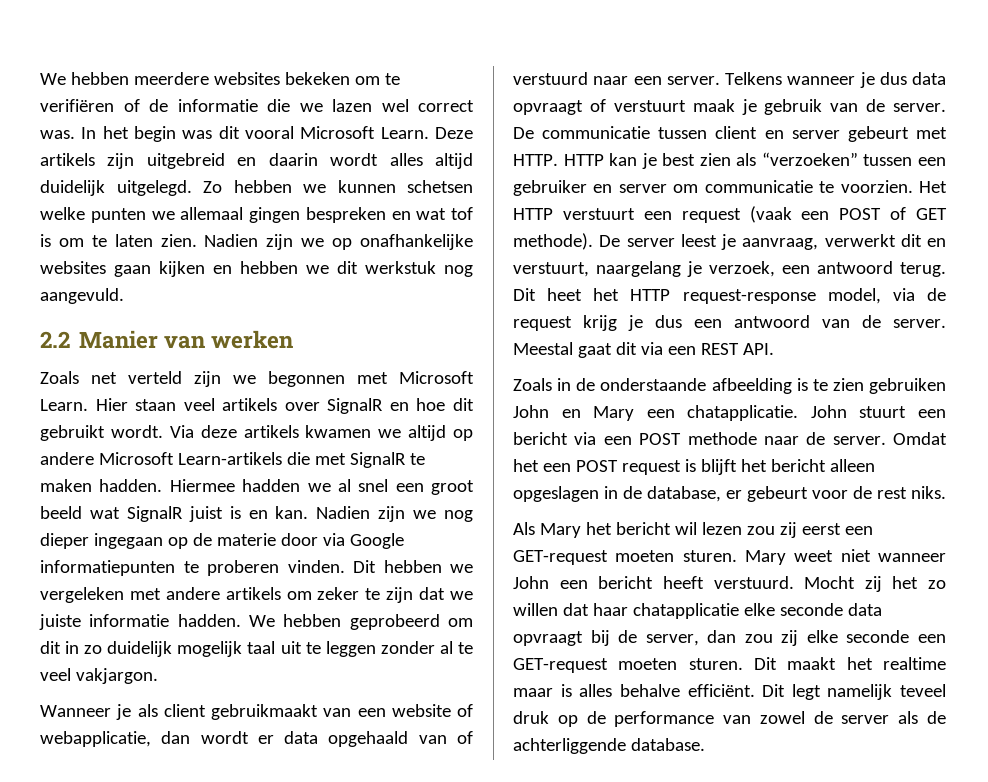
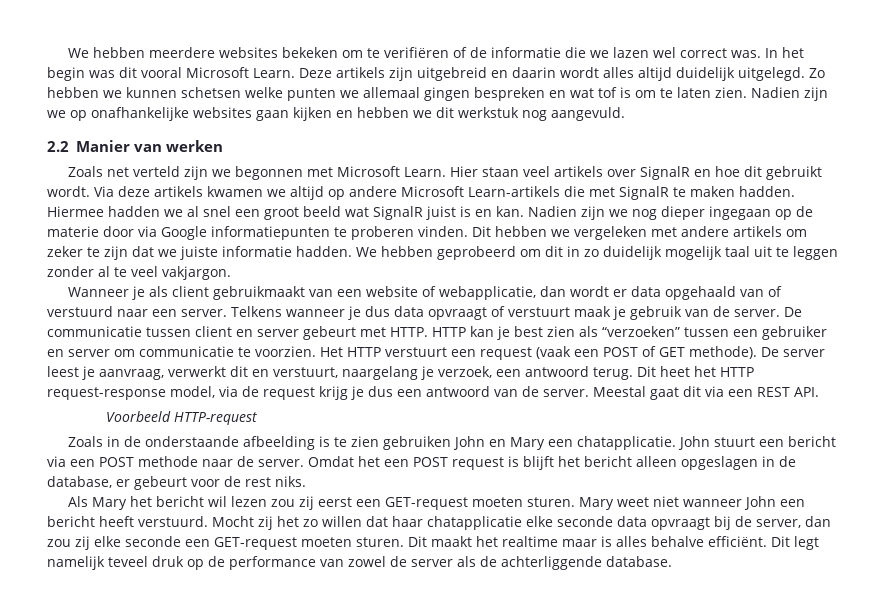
+ Voorbeeld HTTP-request

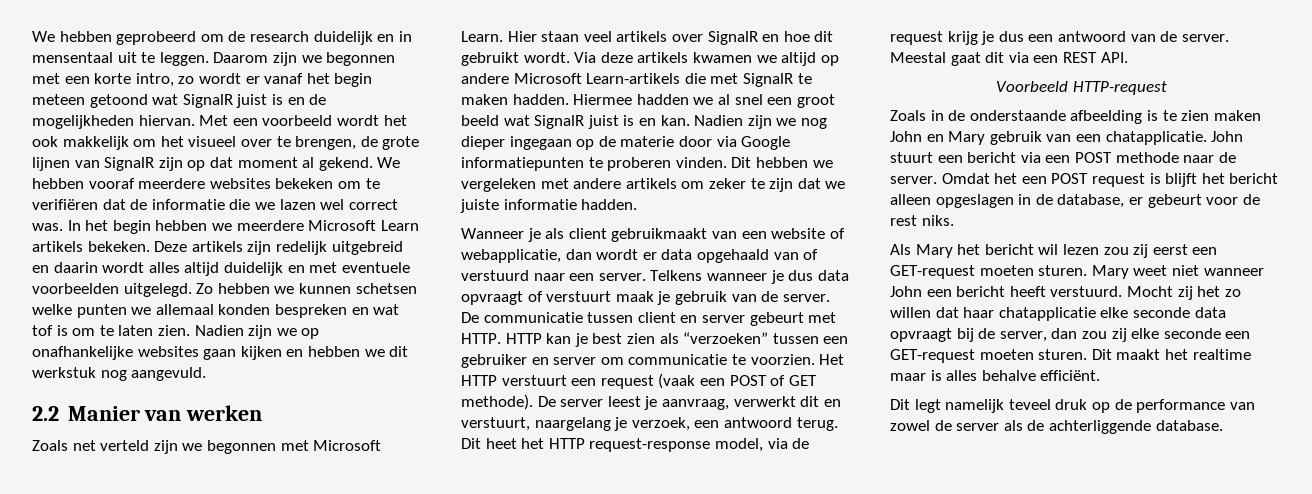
- We hebben meerdere websites bekeken om te verifiëren of de informatie die we lazen wel correct was.
+ We hebben geprobeerd om de research duidelijk en in mensentaal uit te leggen. Daarom zijn we begonnen met een korte intro, zo wordt er vanaf het begin meteen getoond wat SignalR juist is en de mogelijkheden hiervan. Met een voorbeeld wordt het ook makkelijk om het visueel over te brengen, de grote lijnen van SignalR zijn op dat moment al gekend. We hebben vooraf meerdere websites bekeken om te verifiëren dat de informatie die we lazen wel correct was.
- In het begin was dit vooral Microsoft Learn.
+ In het begin hebben we meerdere Microsoft Learn artikels bekeken.
- Deze artikels zijn uitgebreid en daarin wordt alles altijd duidelijk uitgelegd.
+ Deze artikels zijn redelijk uitgebreid en daarin wordt alles altijd duidelijk en met eventuele voorbeelden uitgelegd.
- Zo hebben we kunnen schetsen welke punten we allemaal gingen bespreken en wat tof is om te laten zien.
+ Zo hebben we kunnen schetsen welke punten we allemaal konden bespreken en wat tof is om te laten zien.
- We hebben geprobeerd om dit in zo duidelijk mogelijk taal uit te leggen zonder al te veel vakjargon.
- Zoals in de onderstaande afbeelding is te zien gebruiken John en Mary een chatapplicatie.
+ Zoals in de onderstaande afbeelding is te zien maken John en Mary gebruik van een chatapplicatie.
- Dit maakt het realtime maar is alles behalve efficiënt. Dit legt namelijk teveel druk op de performance van zowel de server als de achterliggende database.
+ Dit maakt het realtime maar is alles behalve efficiënt.
+ Dit legt namelijk teveel druk op de performance van zowel de server als de achterliggende database.

